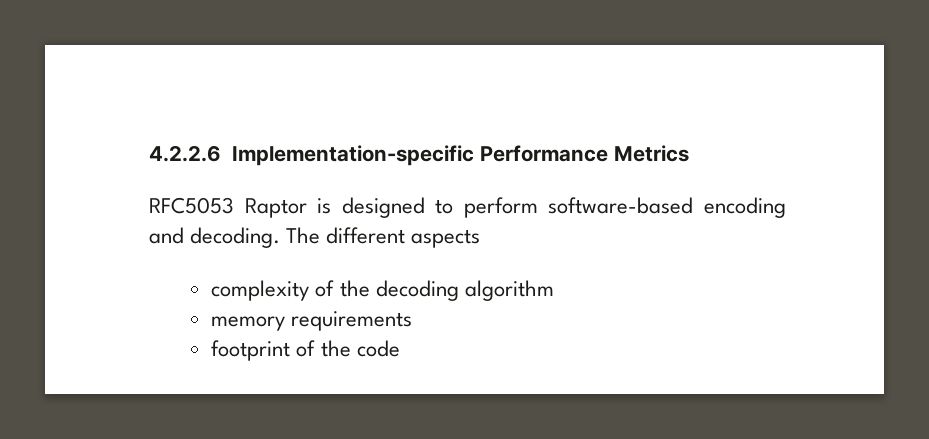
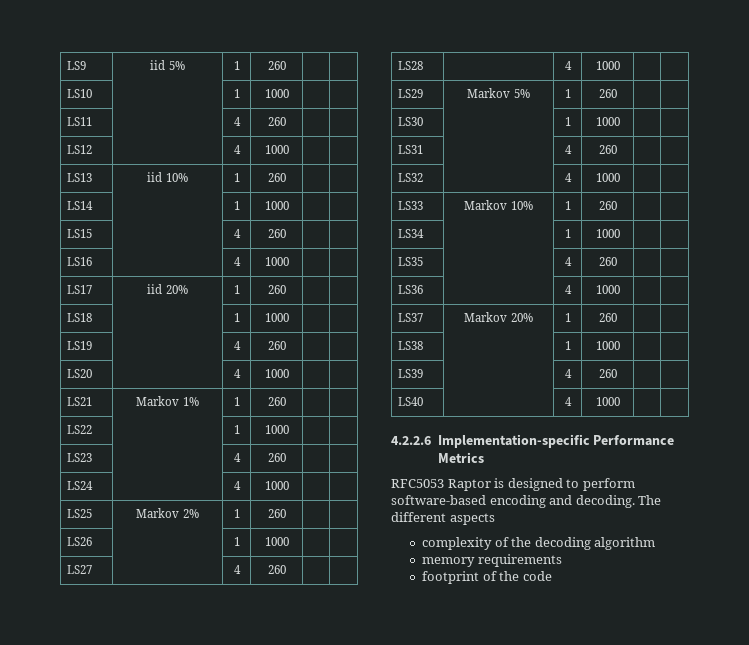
+ LS9 | iid 5% | 1 | 260 | |
+ LS10 | | 1 | 1000 | |
+ LS11 | | 4 | 260 | |
+ LS12 | | 4 | 1000 | |
+ LS13 | iid 10% | 1 | 260 | |
+ LS14 | | 1 | 1000 | |
+ LS15 | | 4 | 260 | |
+ LS16 | | 4 | 1000 | |
+ LS17 | iid 20% | 1 | 260 | |
+ LS18 | | 1 | 1000 | |
+ LS19 | | 4 | 260 | |
+ LS20 | | 4 | 1000 | |
+ LS21 | Markov 1% | 1 | 260 | |
+ LS22 | | 1 | 1000 | |
+ LS23 | | 4 | 260 | |
+ LS24 | | 4 | 1000 | |
+ LS25 | Markov 2% | 1 | 260 | |
+ LS26 | | 1 | 1000 | |
+ LS27 | | 4 | 260 | |
+ LS28 | | 4 | 1000 | |
+ LS29 | Markov 5% | 1 | 260 | |
+ LS30 | | 1 | 1000 | |
+ LS31 | | 4 | 260 | |
+ LS32 | | 4 | 1000 | |
+ LS33 | Markov 10% | 1 | 260 | |
+ LS34 | | 1 | 1000 | |
+ LS35 | | 4 | 260 | |
+ LS36 | | 4 | 1000 | |
+ LS37 | Markov 20% | 1 | 260 | |
+ LS38 | | 1 | 1000 | |
+ LS39 | | 4 | 260 | |
+ LS40 | | 4 | 1000 | |

